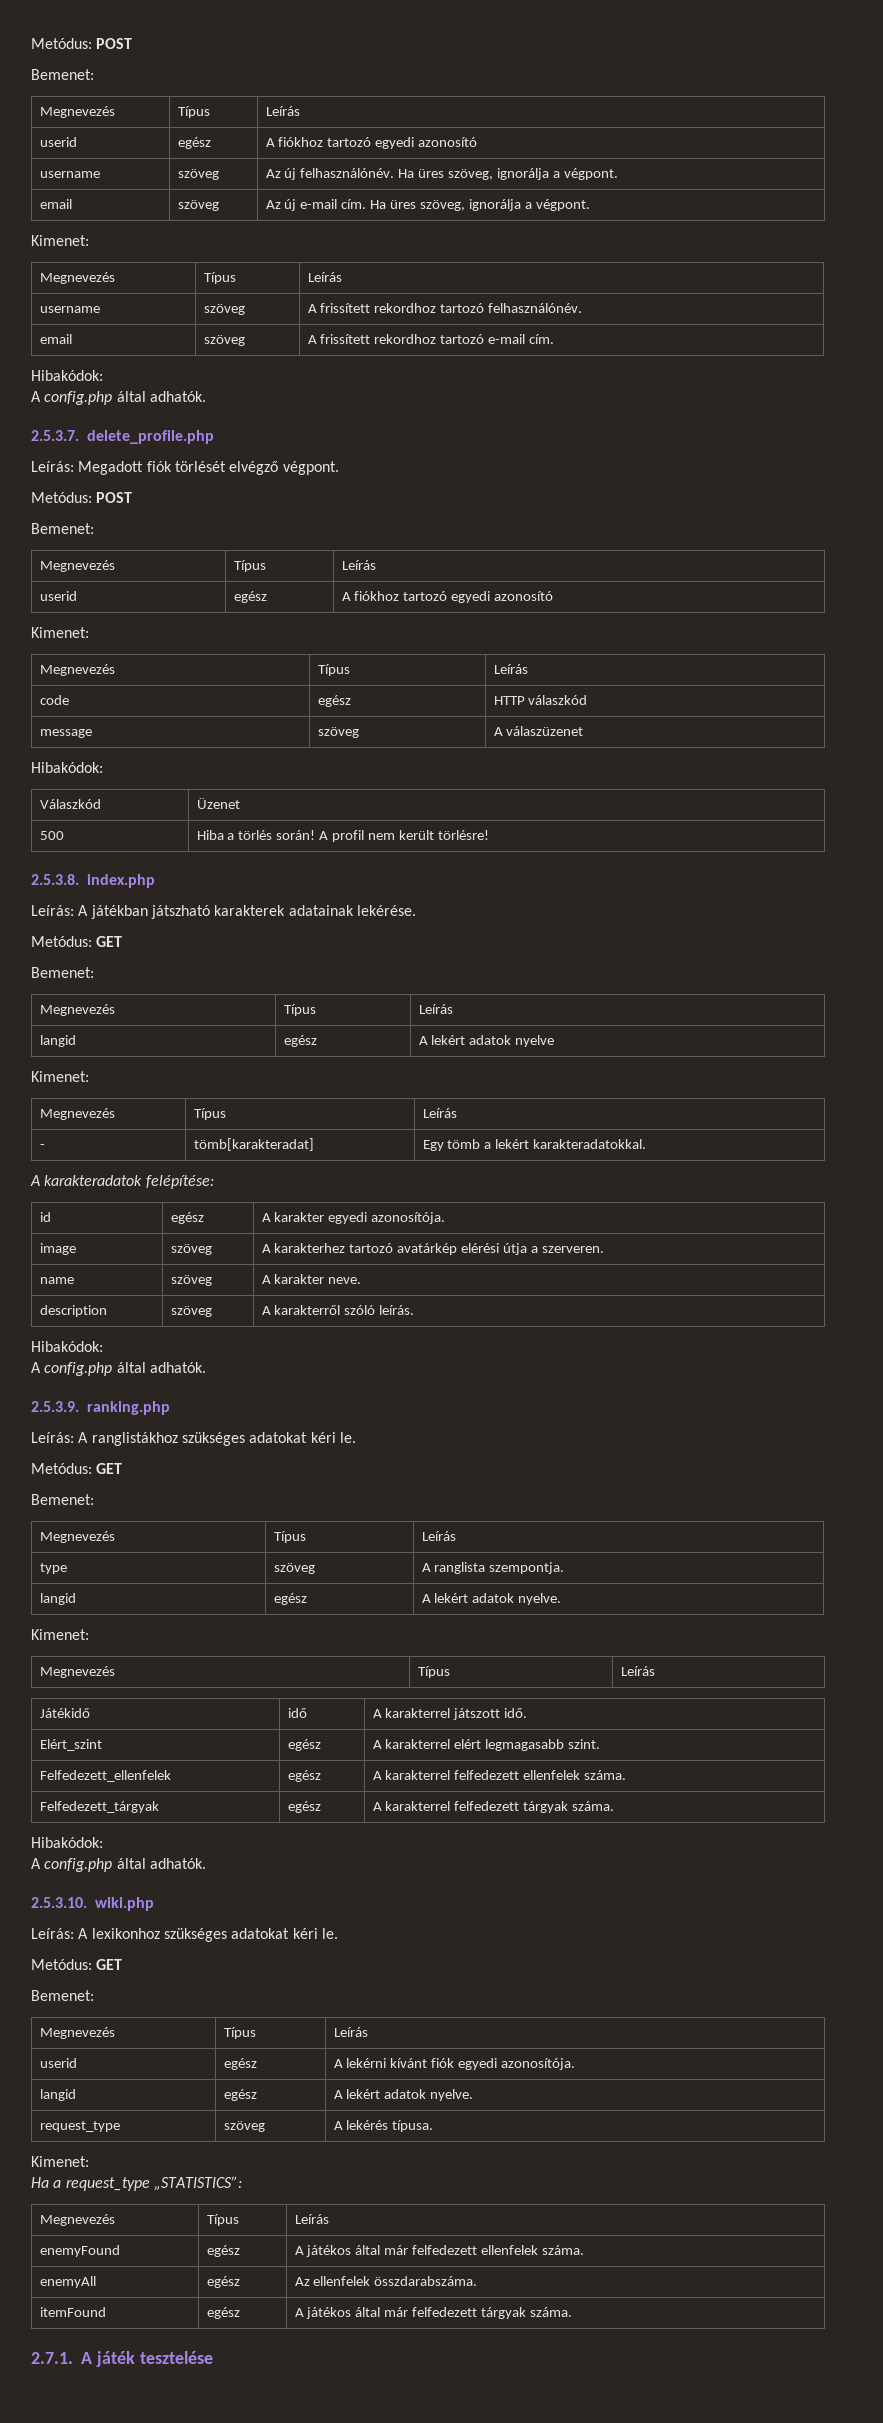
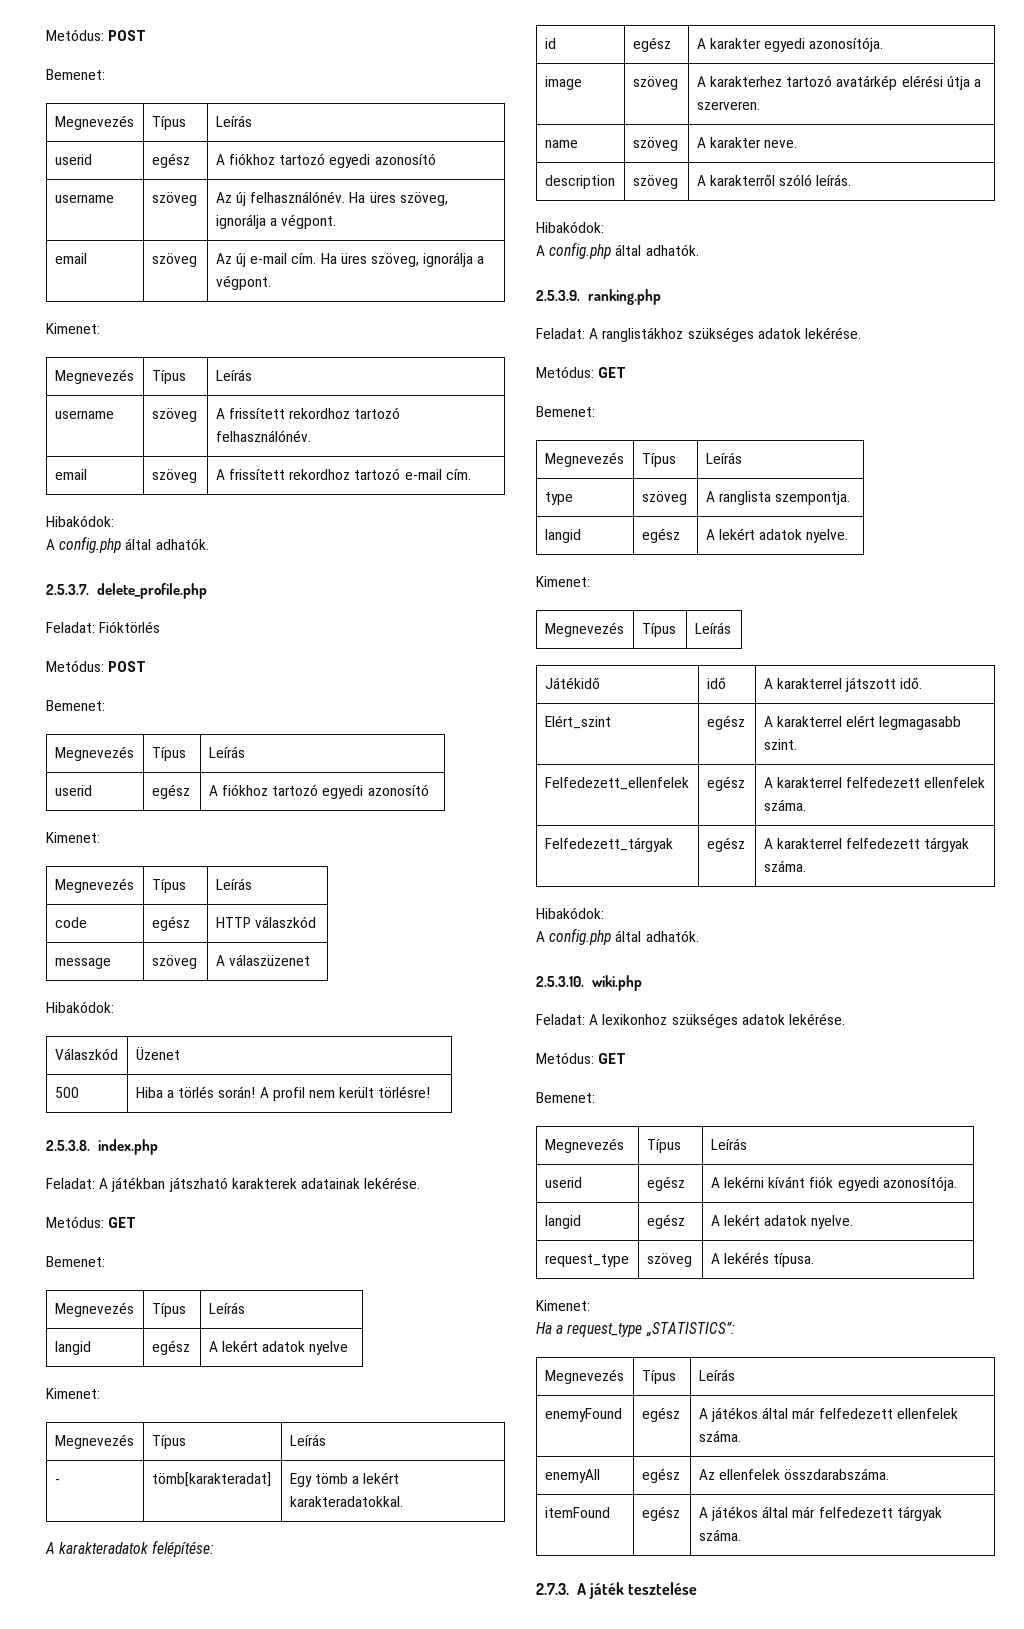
- Leírás: Megadott fiók törlését elvégző végpont.
+ Feladat: Fióktörlés
- Leírás: A játékban játszható karakterek adatainak lekérése.
+ Feladat: A játékban játszható karakterek adatainak lekérése.
- Leírás: A ranglistákhoz szükséges adatokat kéri le.
+ Feladat: A ranglistákhoz szükséges adatok lekérése.
- Leírás: A lexikonhoz szükséges adatokat kéri le.
+ Feladat: A lexikonhoz szükséges adatok lekérése.
- 2.7.1. A játék tesztelése
+ 2.7.3. A játék tesztelése

